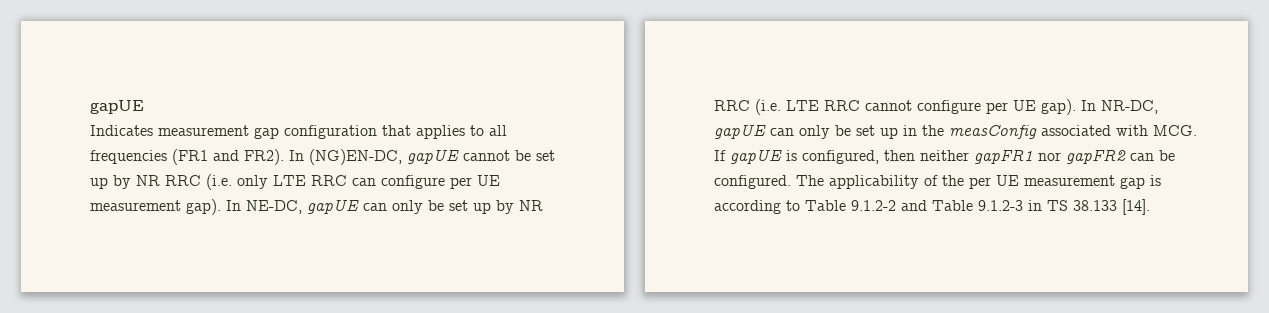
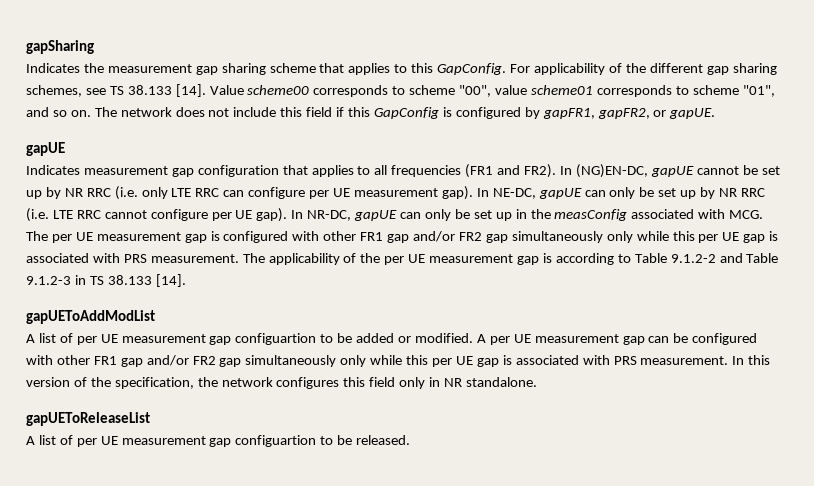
+ gapSharing
+ Indicates the measurement gap sharing scheme that applies to this GapConfig. For applicability of the different gap sharing schemes, see TS 38.133 [14]. Value scheme00 corresponds to scheme "00", value scheme01 corresponds to scheme "01", and so on. The network does not include this field if this GapConfig is configured by gapFR1, gapFR2, or gapUE.
- In NR-DC, gapUE can only be set up in the measConfig associated with MCG. If gapUE is configured, then neither gapFR1 nor gapFR2 can be configured.
+ In NR-DC, gapUE can only be set up in the measConfig associated with MCG. The per UE measurement gap is configured with other FR1 gap and/or FR2 gap simultaneously only while this per UE gap is associated with PRS measurement.
+ gapUEToAddModList
+ A list of per UE measurement gap configuartion to be added or modified. A per UE measurement gap can be configured with other FR1 gap and/or FR2 gap simultaneously only while this per UE gap is associated with PRS measurement. In this version of the specification, the network configures this field only in NR standalone.
+ gapUEToReleaseList
+ A list of per UE measurement gap configuartion to be released.

